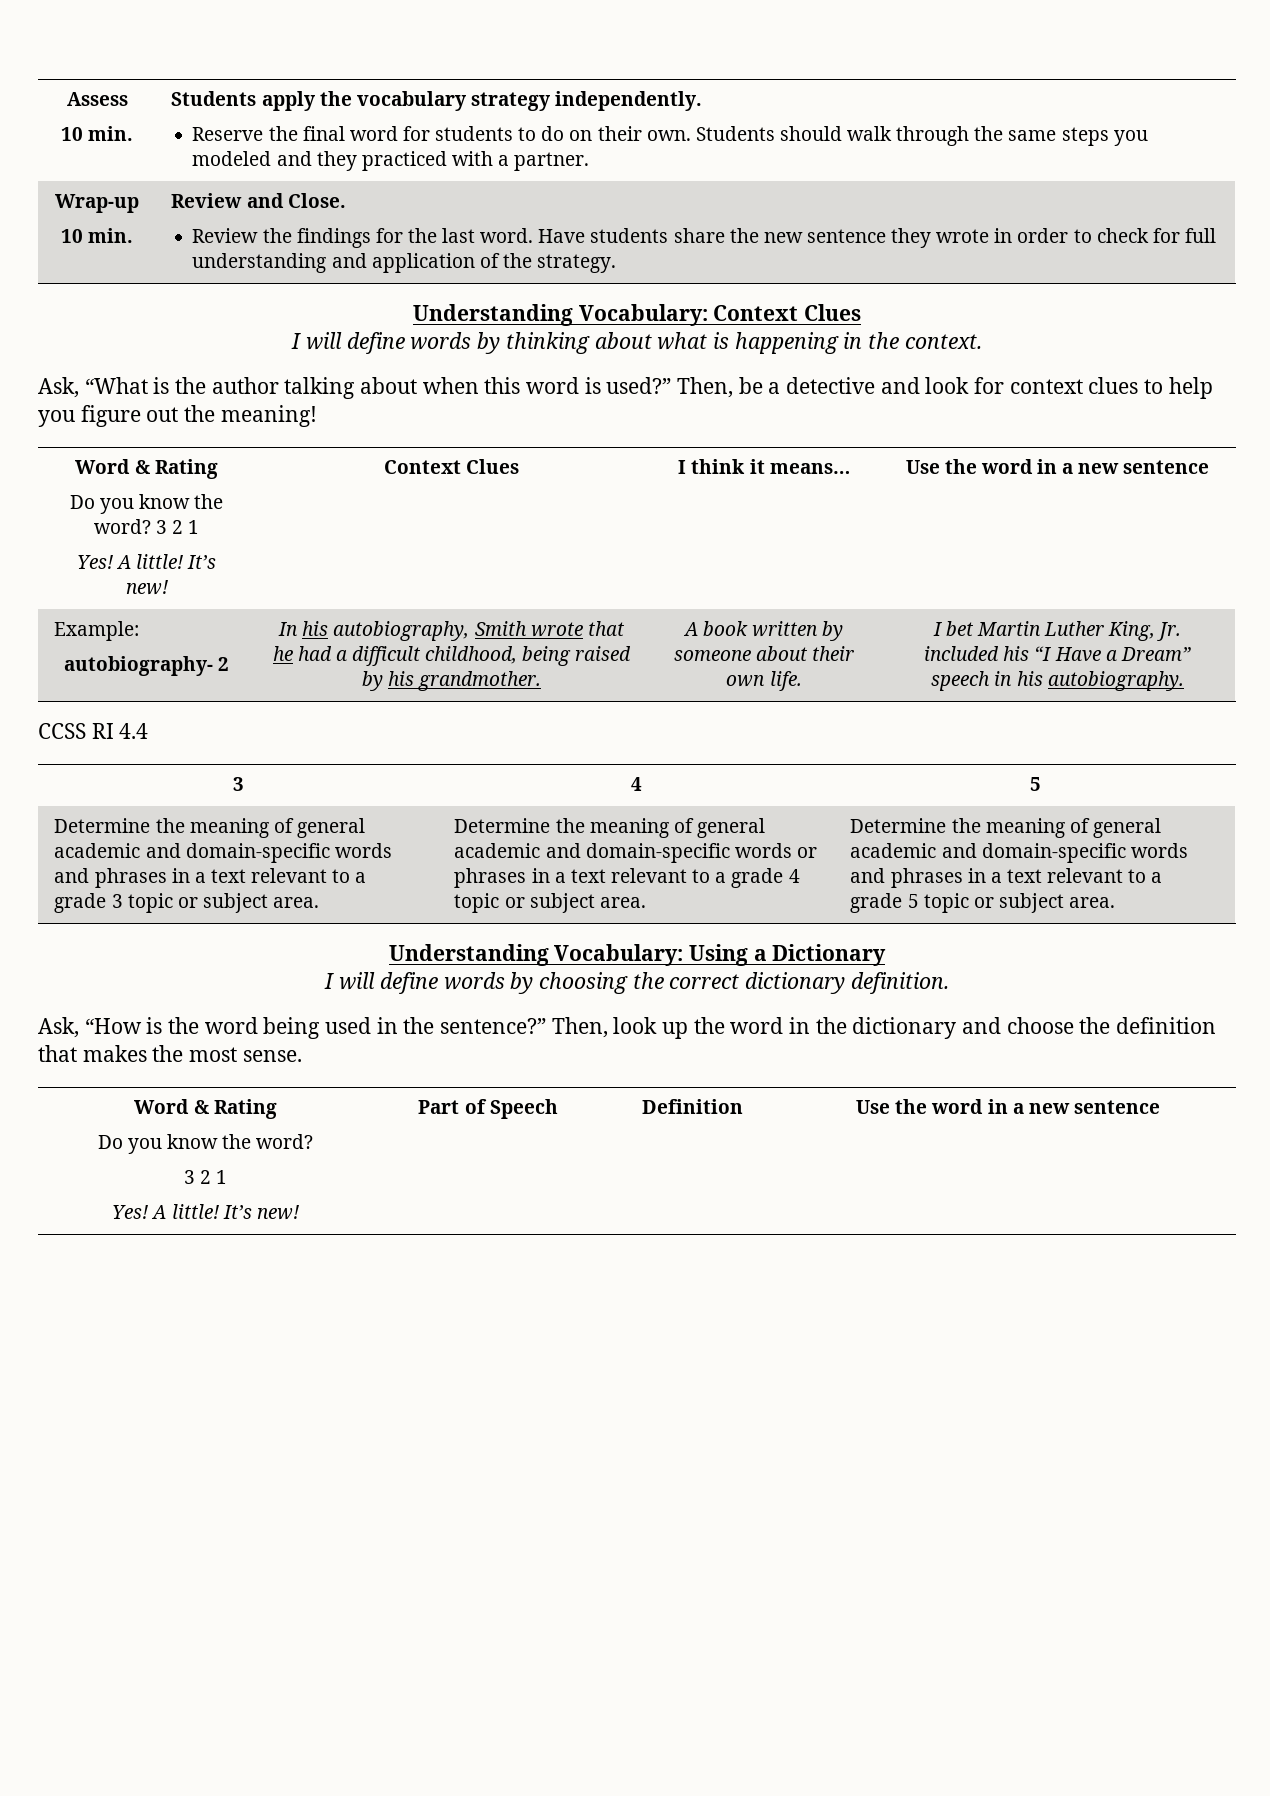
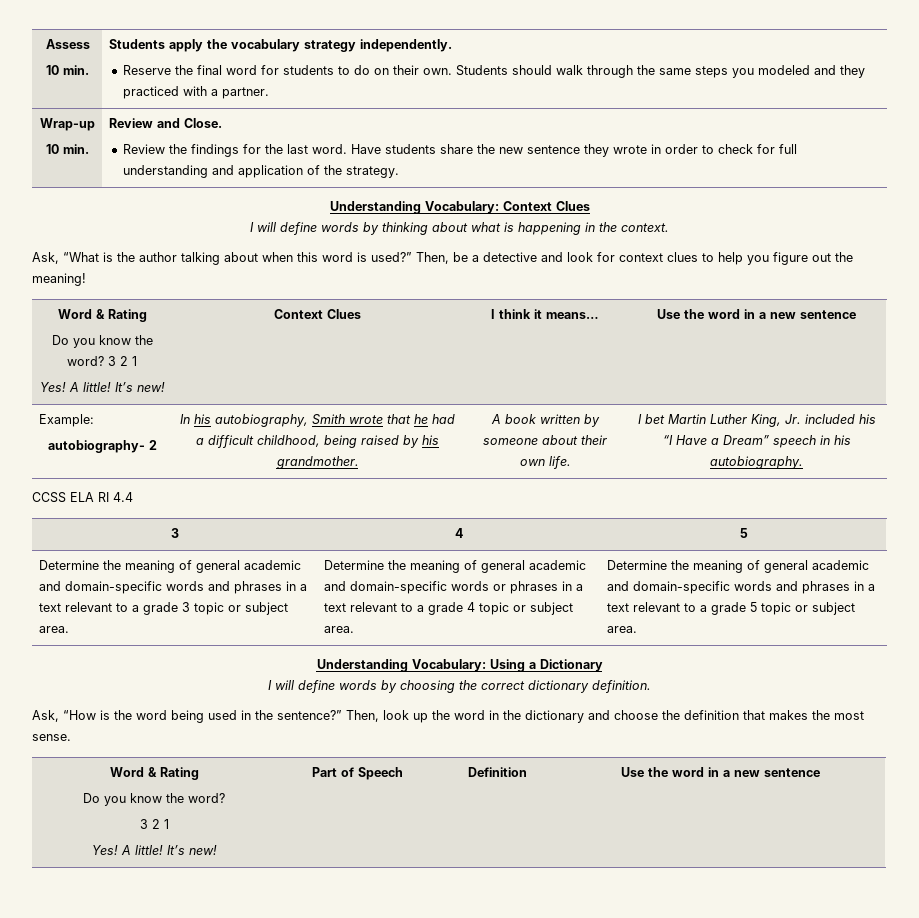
- CCSS RI 4.4
+ CCSS ELA RI 4.4

